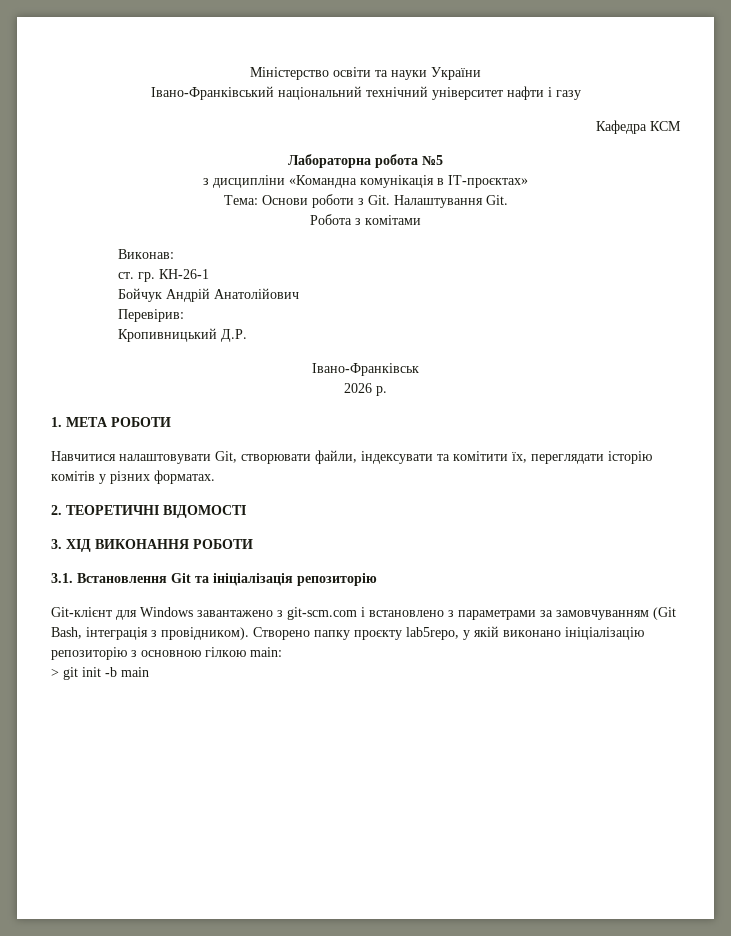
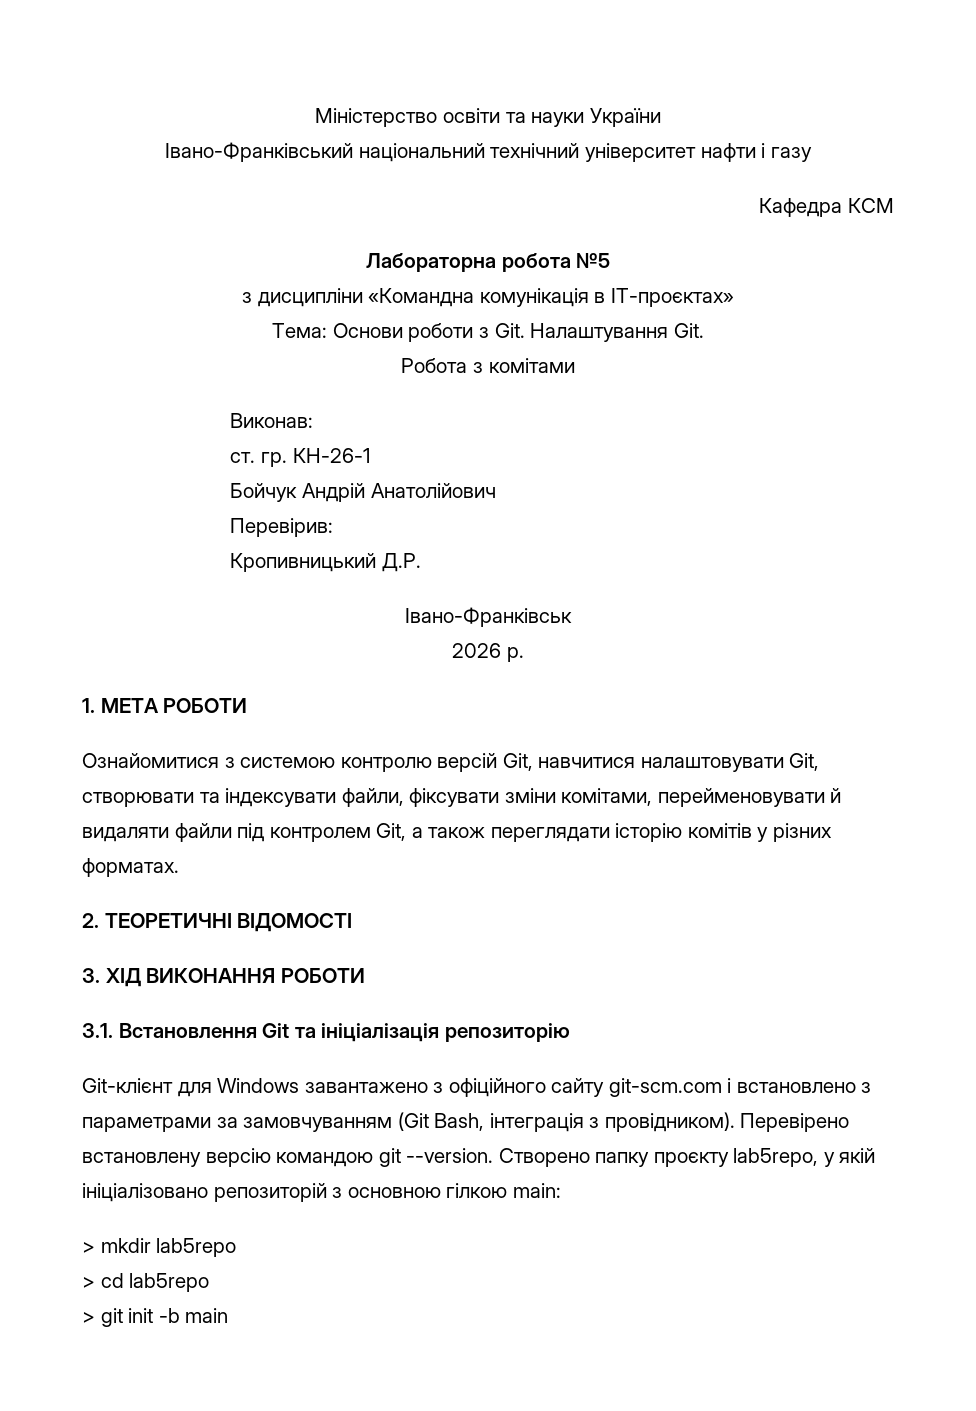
- Навчитися налаштовувати Git, створювати файли, індексувати та комітити їх, переглядати історію комітів у різних форматах.
+ Ознайомитися з системою контролю версій Git, навчитися налаштовувати Git, створювати та індексувати файли, фіксувати зміни комітами, перейменовувати й видаляти файли під контролем Git, а також переглядати історію комітів у різних форматах.
- Git-клієнт для Windows завантажено з git-scm.com і встановлено з параметрами за замовчуванням (Git Bash, інтеграція з провідником).
+ Git-клієнт для Windows завантажено з офіційного сайту git-scm.com і встановлено з параметрами за замовчуванням (Git Bash, інтеграція з провідником).
+ Перевірено встановлену версію командою git --version.
- Створено папку проєкту lab5repo, у якій виконано ініціалізацію репозиторію з основною гілкою main:
+ Створено папку проєкту lab5repo, у якій ініціалізовано репозиторій з основною гілкою main:
+ > mkdir lab5repo
+ > cd lab5repo

